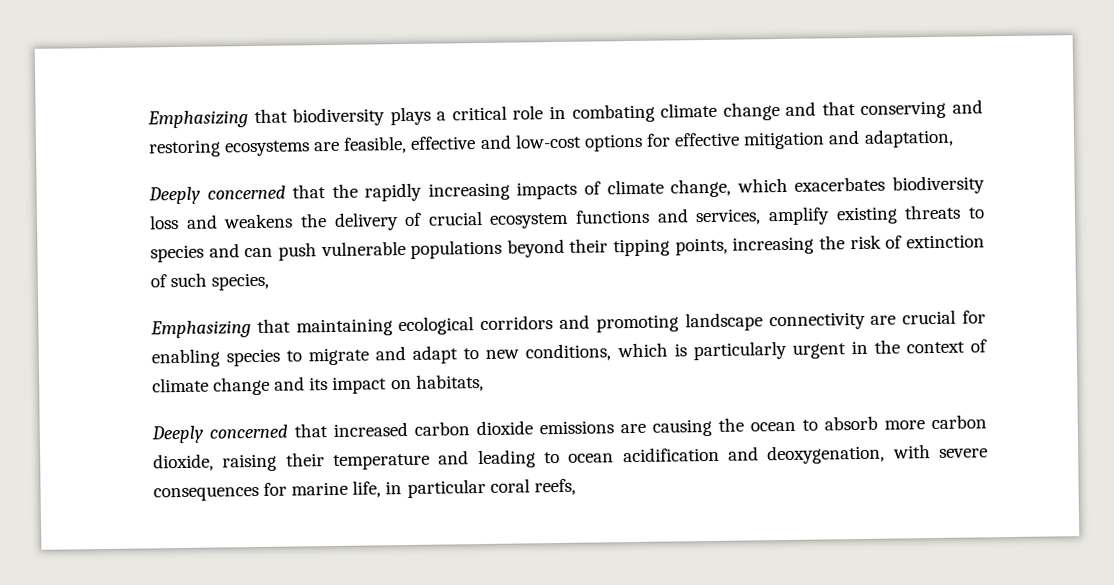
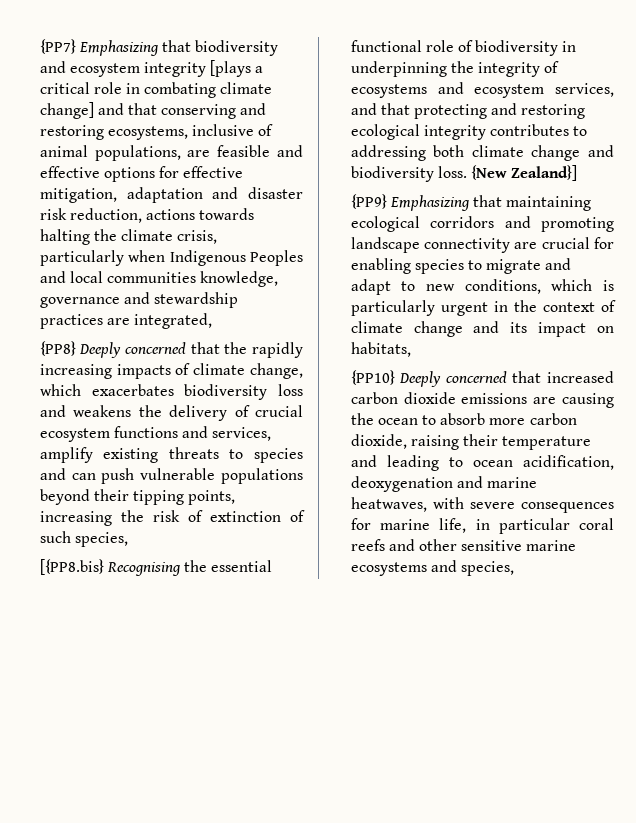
- Emphasizing that biodiversity plays a critical role in combating climate change and that conserving and restoring ecosystems are feasible, effective and low-cost options for effective mitigation and adaptation,
- Deeply concerned that the rapidly increasing impacts of climate change, which exacerbates biodiversity loss and weakens the delivery of crucial ecosystem functions and services, amplify existing threats to species and can push vulnerable populations beyond their tipping points, increasing the risk of extinction of such species,
+ {PP7} Emphasizing that biodiversity and ecosystem integrity [plays a critical role in combating climate change] and that conserving and restoring ecosystems, inclusive of animal populations, are feasible and effective options for effective mitigation, adaptation and disaster risk reduction, actions towards halting the climate crisis, particularly when Indigenous Peoples and local communities knowledge, governance and stewardship practices are integrated,
+ {PP8} Deeply concerned that the rapidly increasing impacts of climate change, which exacerbates biodiversity loss and weakens the delivery of crucial ecosystem functions and services, amplify existing threats to species and can push vulnerable populations beyond their tipping points, increasing the risk of extinction of such species,
- Emphasizing that maintaining ecological corridors and promoting landscape connectivity are crucial for enabling species to migrate and adapt to new conditions, which is particularly urgent in the context of climate change and its impact on habitats,
+ [{PP8.bis} Recognising the essential functional role of biodiversity in underpinning the integrity of ecosystems and ecosystem services, and that protecting and restoring ecological integrity contributes to addressing both climate change and biodiversity loss. {New Zealand}]
+ {PP9} Emphasizing that maintaining ecological corridors and promoting landscape connectivity are crucial for enabling species to migrate and adapt to new conditions, which is particularly urgent in the context of climate change and its impact on habitats,
- Deeply concerned that increased carbon dioxide emissions are causing the ocean to absorb more carbon dioxide, raising their temperature and leading to ocean acidification and deoxygenation, with severe consequences for marine life, in particular coral reefs,
+ {PP10} Deeply concerned that increased carbon dioxide emissions are causing the ocean to absorb more carbon dioxide, raising their temperature and leading to ocean acidification, deoxygenation and marine heatwaves, with severe consequences for marine life, in particular coral reefs and other sensitive marine ecosystems and species,

